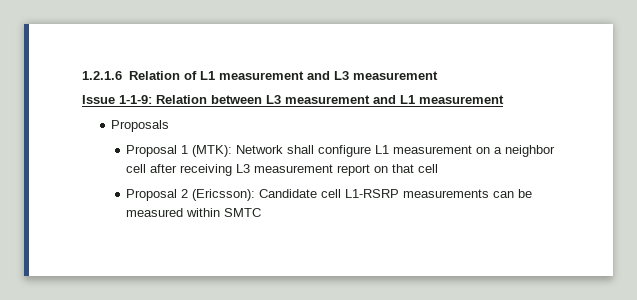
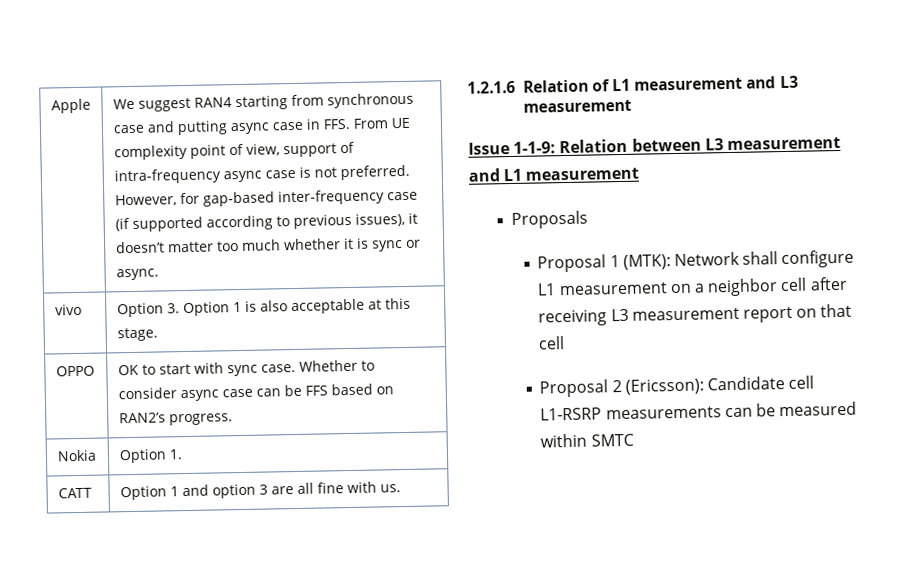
+ Apple | We suggest RAN4 starting from synchronous case and putting async case in FFS. From UE complexity point of view, support of intra-frequency async case is not preferred. However, for gap-based inter-frequency case (if supported according to previous issues), it doesn’t matter too much whether it is sync or async.
+ vivo | Option 3. Option 1 is also acceptable at this stage.
+ OPPO | OK to start with sync case. Whether to consider async case can be FFS based on RAN2’s progress.
+ Nokia | Option 1.
+ CATT | Option 1 and option 3 are all fine with us.

